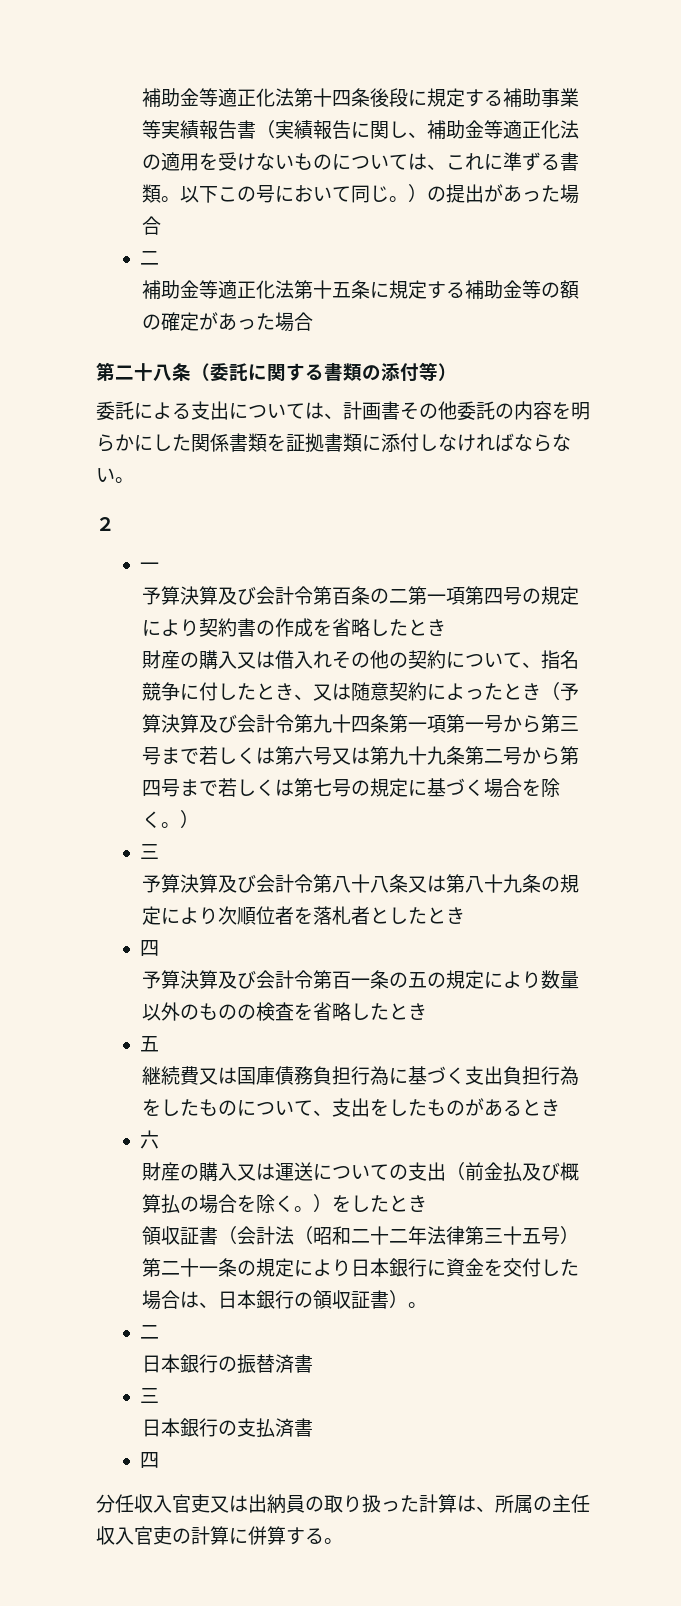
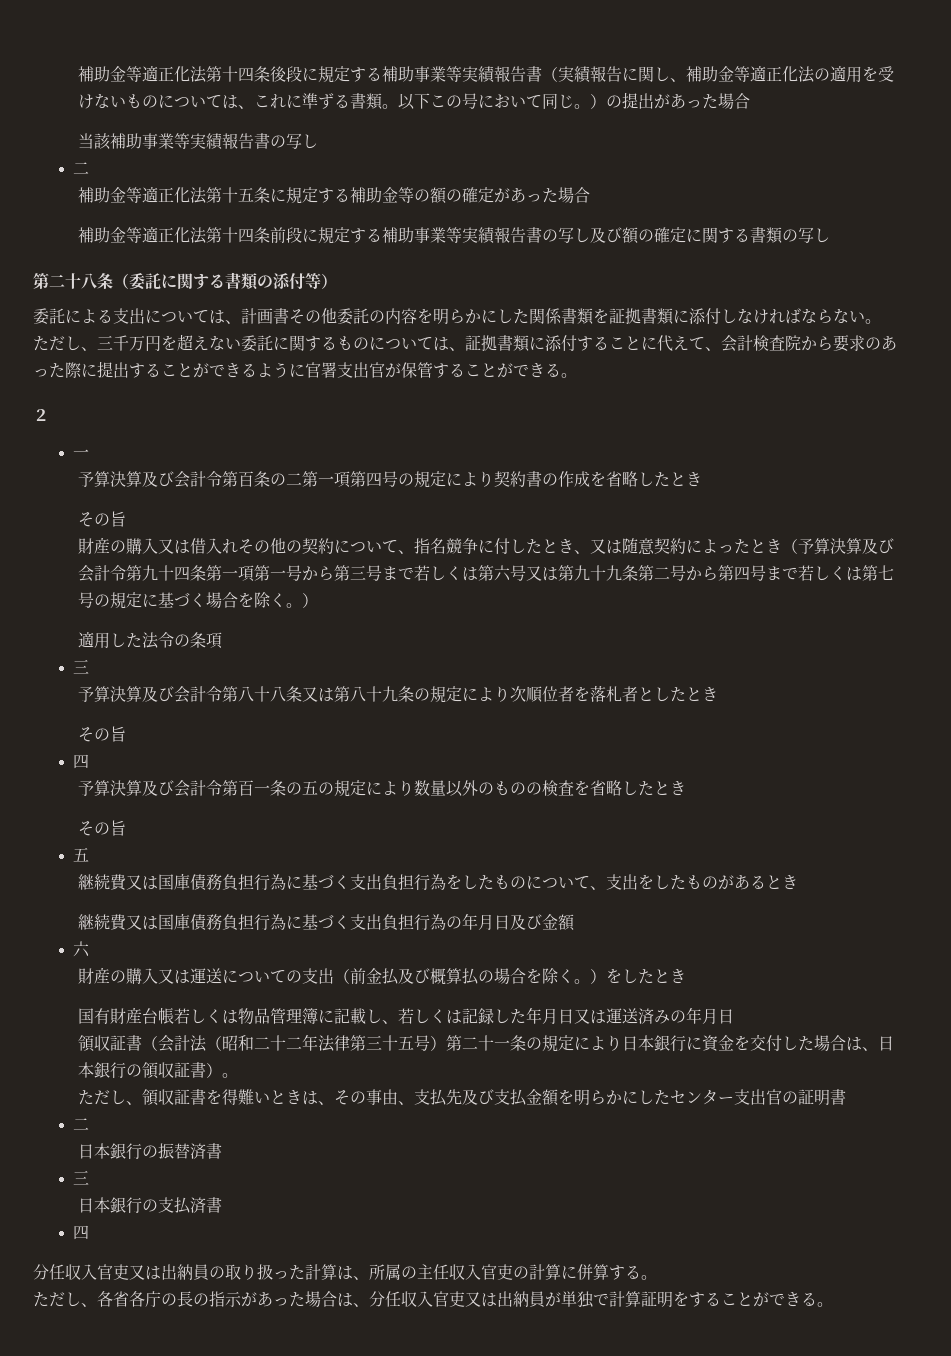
+ 当該補助事業等実績報告書の写し
+ 補助金等適正化法第十四条前段に規定する補助事業等実績報告書の写し及び額の確定に関する書類の写し
+ ただし、三千万円を超えない委託に関するものについては、証拠書類に添付することに代えて、会計検査院から要求のあった際に提出することができるように官署支出官が保管することができる。
  予算決算及び会計令第百条の二第一項第四号の規定により契約書の作成を省略したとき
+ その旨
+ 適用した法令の条項
  予算決算及び会計令第八十八条又は第八十九条の規定により次順位者を落札者としたとき
+ その旨
  予算決算及び会計令第百一条の五の規定により数量以外のものの検査を省略したとき
+ その旨
+ 継続費又は国庫債務負担行為に基づく支出負担行為の年月日及び金額
+ 国有財産台帳若しくは物品管理簿に記載し、若しくは記録した年月日又は運送済みの年月日
+ ただし、領収証書を得難いときは、その事由、支払先及び支払金額を明らかにしたセンター支出官の証明書
+ ただし、各省各庁の長の指示があった場合は、分任収入官吏又は出納員が単独で計算証明をすることができる。

